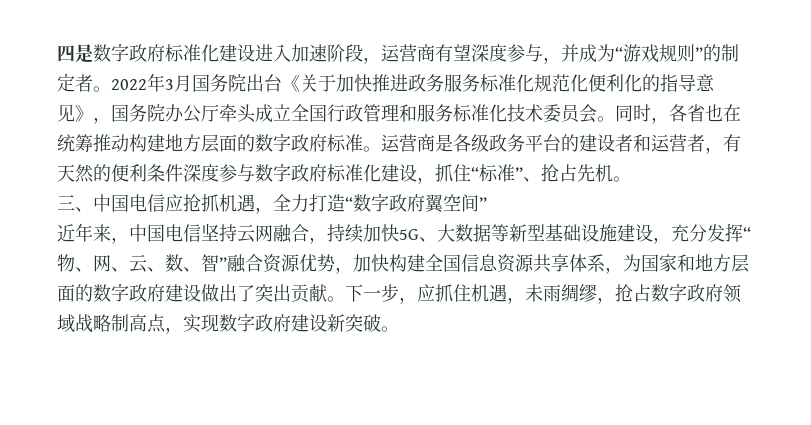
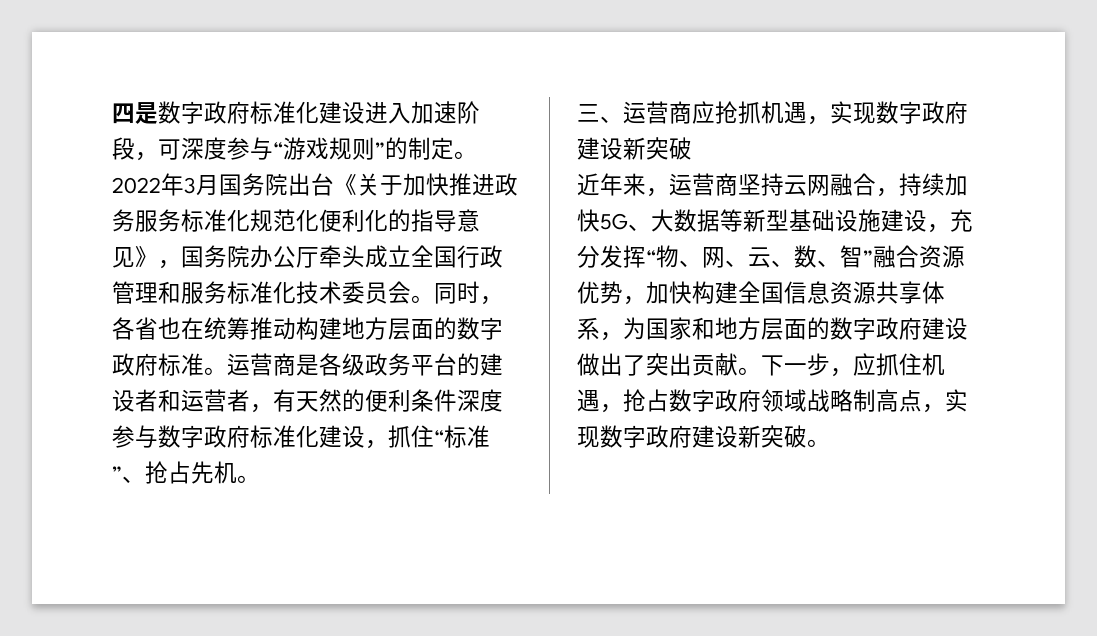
- 四是数字政府标准化建设进入加速阶段，运营商有望深度参与，并成为“游戏规则”的制定者。
+ 四是数字政府标准化建设进入加速阶段，可深度参与“游戏规则”的制定。
- 三、中国电信应抢抓机遇，全力打造“数字政府翼空间”
+ 三、运营商应抢抓机遇，实现数字政府建设新突破
- 近年来，中国电信坚持云网融合，持续加快5G、大数据等新型基础设施建设，充分发挥“物、网、云、数、智”融合资源优势，加快构建全国信息资源共享体系，为国家和地方层面的数字政府建设做出了突出贡献。
+ 近年来，运营商坚持云网融合，持续加快5G、大数据等新型基础设施建设，充分发挥“物、网、云、数、智”融合资源优势，加快构建全国信息资源共享体系，为国家和地方层面的数字政府建设做出了突出贡献。
- 下一步，应抓住机遇，未雨绸缪，抢占数字政府领域战略制高点，实现数字政府建设新突破。
+ 下一步，应抓住机遇，抢占数字政府领域战略制高点，实现数字政府建设新突破。

